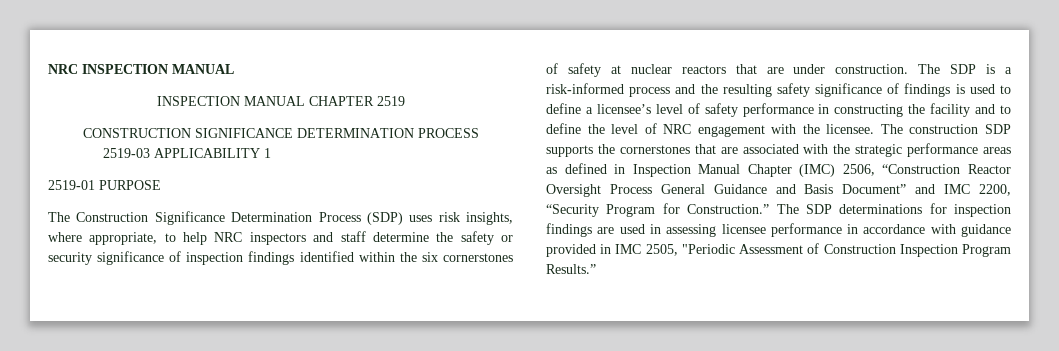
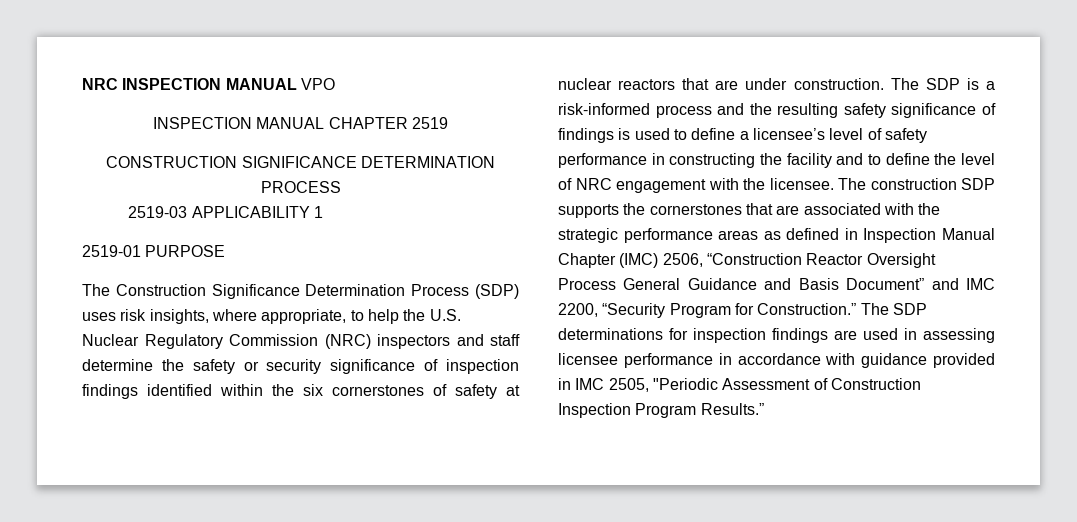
- NRC INSPECTION MANUAL
+ NRC INSPECTION MANUAL VPO
- The Construction Significance Determination Process (SDP) uses risk insights, where appropriate, to help NRC inspectors and staff determine the safety or security significance of inspection findings identified within the six cornerstones of safety at nuclear reactors that are under construction.
+ The Construction Significance Determination Process (SDP) uses risk insights, where appropriate, to help the U.S. Nuclear Regulatory Commission (NRC) inspectors and staff determine the safety or security significance of inspection findings identified within the six cornerstones of safety at nuclear reactors that are under construction.

